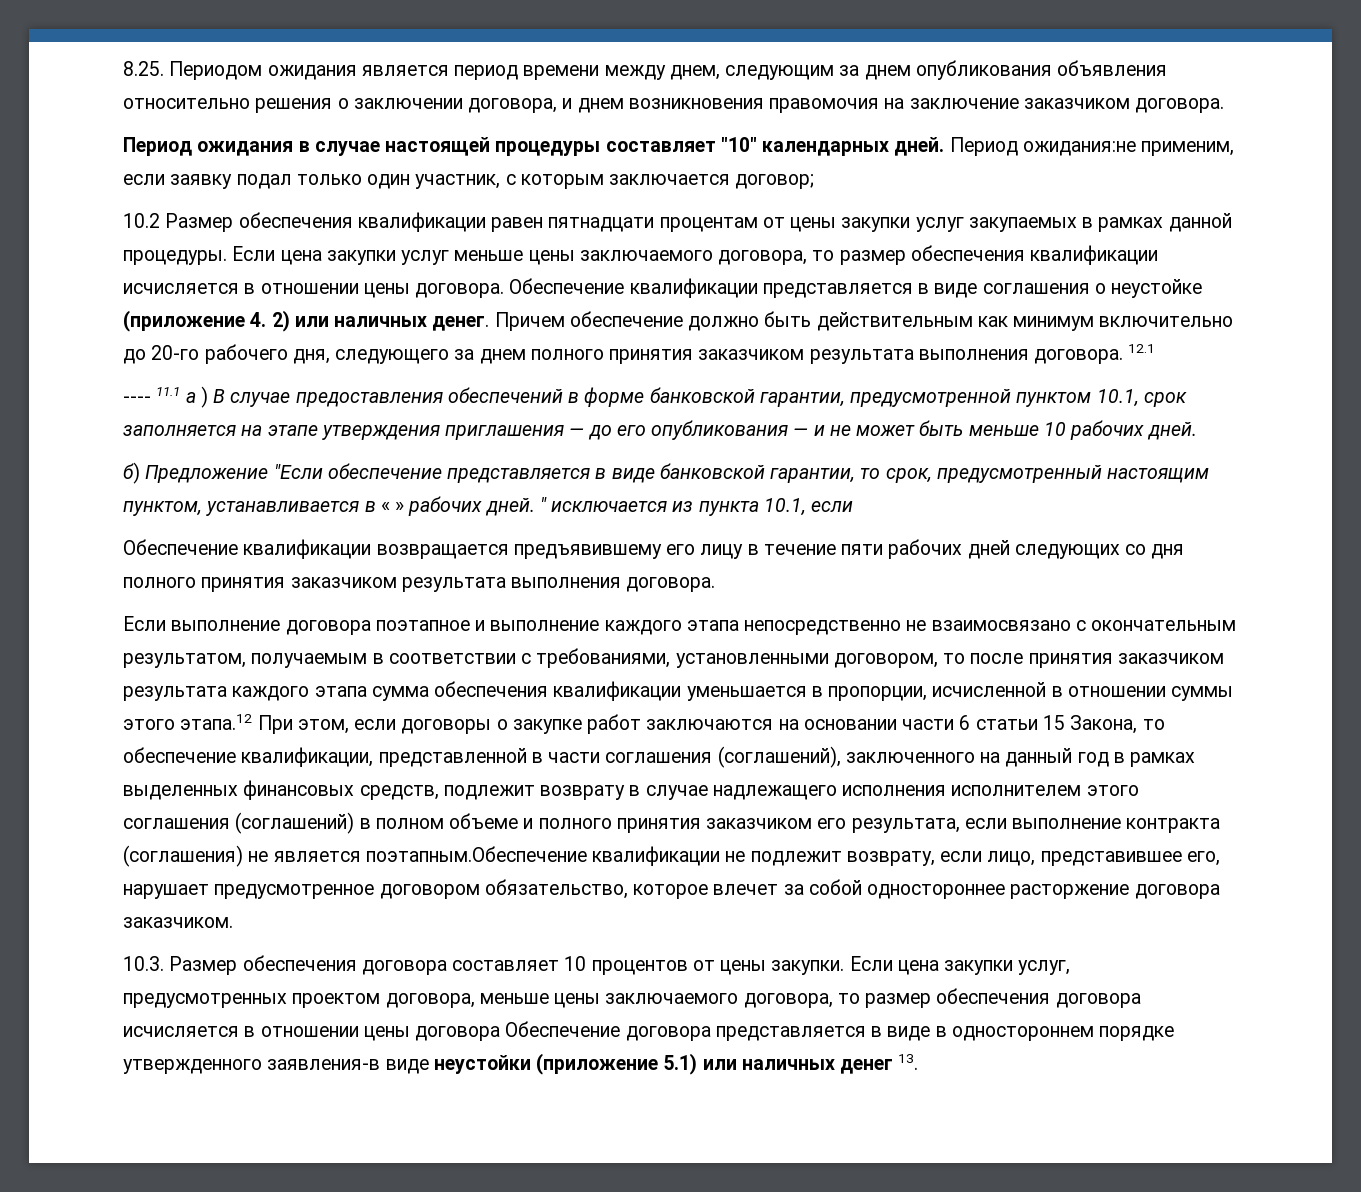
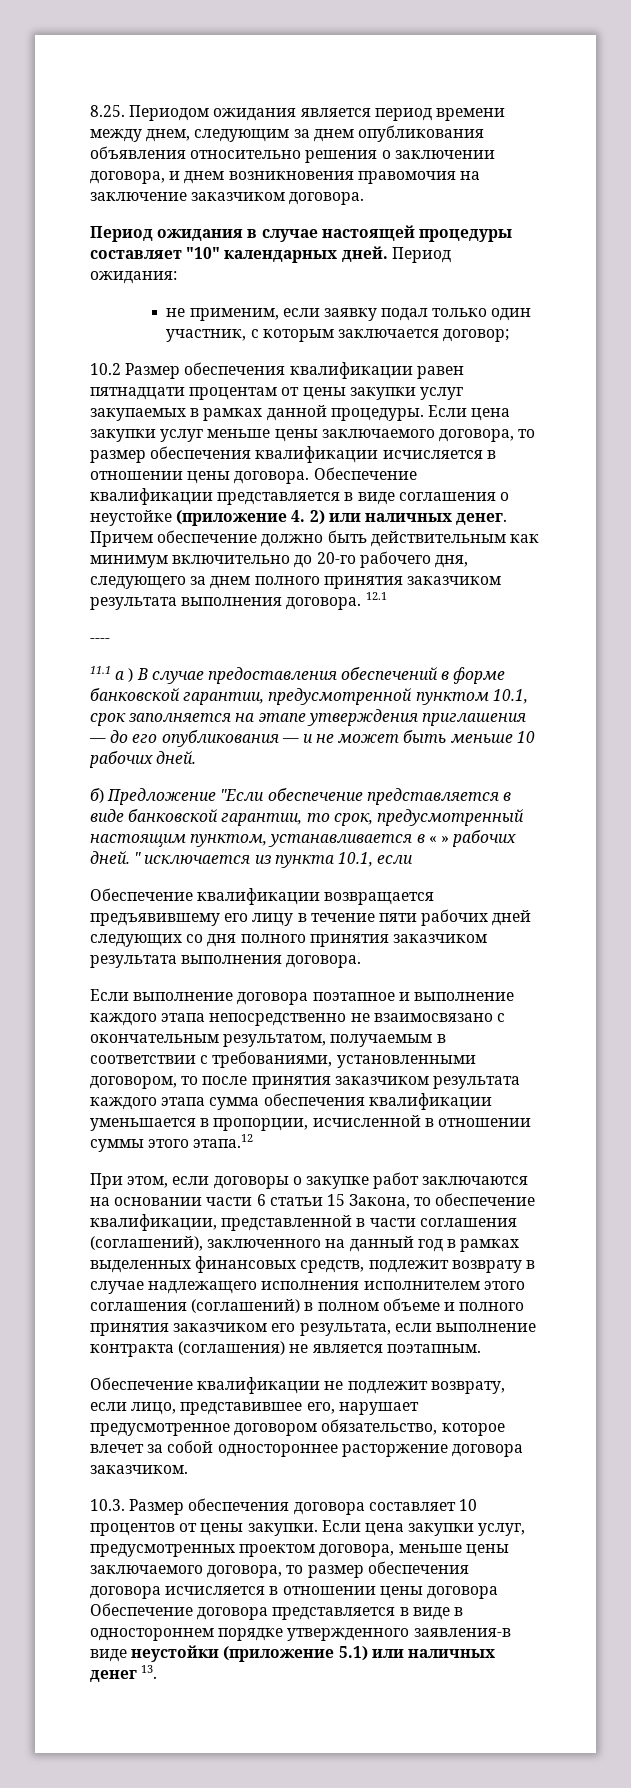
- Период ожидания:не применим, если заявку подал только один участник, с которым заключается договор;
+ Период ожидания:
+ не применим, если заявку подал только один участник, с которым заключается договор;
- ---- 11.1 а ) В случае предоставления обеспечений в форме банковской гарантии, предусмотренной пунктом 10.1, срок заполняется на этапе утверждения приглашения — до его опубликования — и не может быть меньше 10 рабочих дней.
+ ----
+ 11.1 а ) В случае предоставления обеспечений в форме банковской гарантии, предусмотренной пунктом 10.1, срок заполняется на этапе утверждения приглашения — до его опубликования — и не может быть меньше 10 рабочих дней.
- Если выполнение договора поэтапное и выполнение каждого этапа непосредственно не взаимосвязано с окончательным результатом, получаемым в соответствии с требованиями, установленными договором, то после принятия заказчиком результата каждого этапа сумма обеспечения квалификации уменьшается в пропорции, исчисленной в отношении суммы этого этапа.12 При этом, если договоры о закупке работ заключаются на основании части 6 статьи 15 Закона, то обеспечение квалификации, представленной в части соглашения (соглашений), заключенного на данный год в рамках выделенных финансовых средств, подлежит возврату в случае надлежащего исполнения исполнителем этого соглашения (соглашений) в полном объеме и полного принятия заказчиком его результата, если выполнение контракта (соглашения) не является поэтапным.Обеспечение квалификации не подлежит возврату, если лицо, представившее его, нарушает предусмотренное договором обязательство, которое влечет за собой одностороннее расторжение договора заказчиком.
+ Если выполнение договора поэтапное и выполнение каждого этапа непосредственно не взаимосвязано с окончательным результатом, получаемым в соответствии с требованиями, установленными договором, то после принятия заказчиком результата каждого этапа сумма обеспечения квалификации уменьшается в пропорции, исчисленной в отношении суммы этого этапа.12
+ При этом, если договоры о закупке работ заключаются на основании части 6 статьи 15 Закона, то обеспечение квалификации, представленной в части соглашения (соглашений), заключенного на данный год в рамках выделенных финансовых средств, подлежит возврату в случае надлежащего исполнения исполнителем этого соглашения (соглашений) в полном объеме и полного принятия заказчиком его результата, если выполнение контракта (соглашения) не является поэтапным.
+ Обеспечение квалификации не подлежит возврату, если лицо, представившее его, нарушает предусмотренное договором обязательство, которое влечет за собой одностороннее расторжение договора заказчиком.

